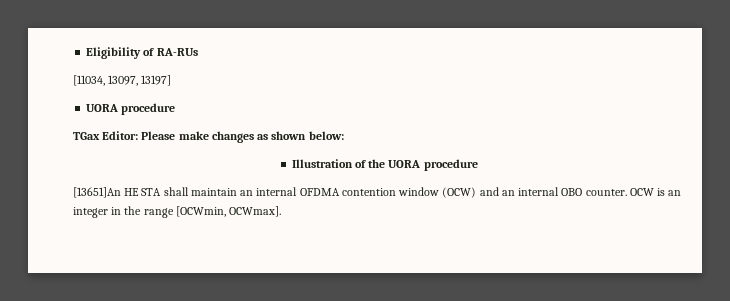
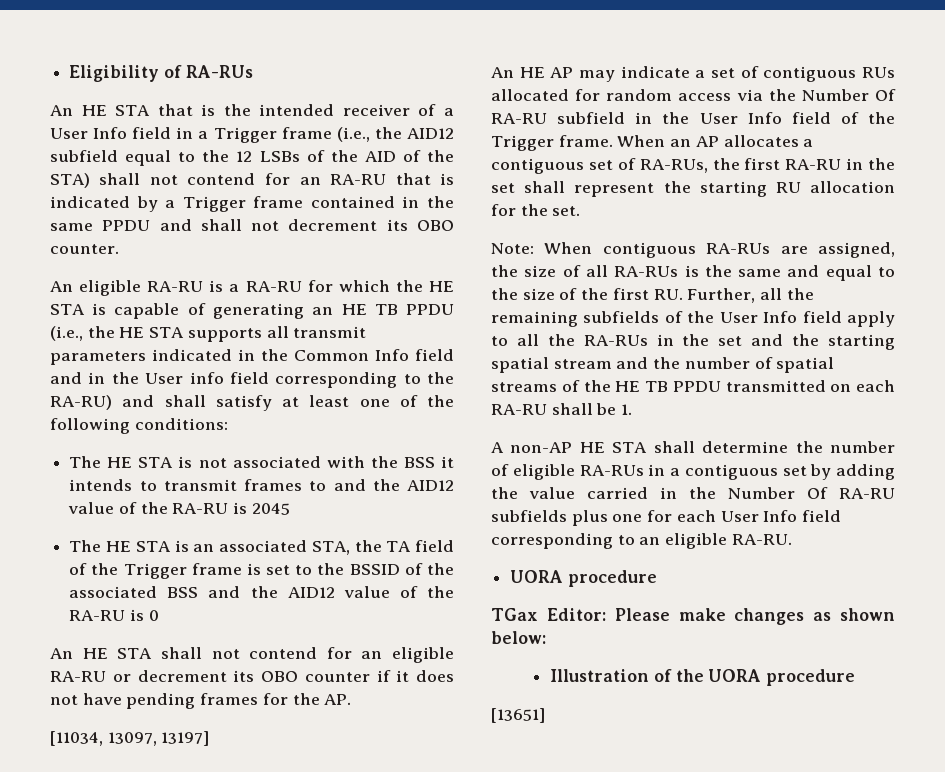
+ An HE STA that is the intended receiver of a User Info field in a Trigger frame (i.e., the AID12 subfield equal to the 12 LSBs of the AID of the STA) shall not contend for an RA-RU that is indicated by a Trigger frame contained in the same PPDU and shall not decrement its OBO counter.
+ An eligible RA-RU is a RA-RU for which the HE STA is capable of generating an HE TB PPDU (i.e., the HE STA supports all transmit parameters indicated in the Common Info field and in the User info field corresponding to the RA-RU) and shall satisfy at least one of the following conditions:
+ The HE STA is not associated with the BSS it intends to transmit frames to and the AID12 value of the RA-RU is 2045
+ The HE STA is an associated STA, the TA field of the Trigger frame is set to the BSSID of the associated BSS and the AID12 value of the RA-RU is 0
+ An HE STA shall not contend for an eligible RA-RU or decrement its OBO counter if it does not have pending frames for the AP.
  [11034, 13097, 13197]
+ An HE AP may indicate a set of contiguous RUs allocated for random access via the Number Of RA-RU subfield in the User Info field of the Trigger frame. When an AP allocates a contiguous set of RA-RUs, the first RA-RU in the set shall represent the starting RU allocation for the set.
+ Note: When contiguous RA-RUs are assigned, the size of all RA-RUs is the same and equal to the size of the first RU. Further, all the remaining subfields of the User Info field apply to all the RA-RUs in the set and the starting spatial stream and the number of spatial streams of the HE TB PPDU transmitted on each RA-RU shall be 1.
+ A non-AP HE STA shall determine the number of eligible RA-RUs in a contiguous set by adding the value carried in the Number Of RA-RU subfields plus one for each User Info field corresponding to an eligible RA-RU.
- [13651]An HE STA shall maintain an internal OFDMA contention window (OCW) and an internal OBO counter. OCW is an integer in the range [OCWmin, OCWmax].
+ [13651]

